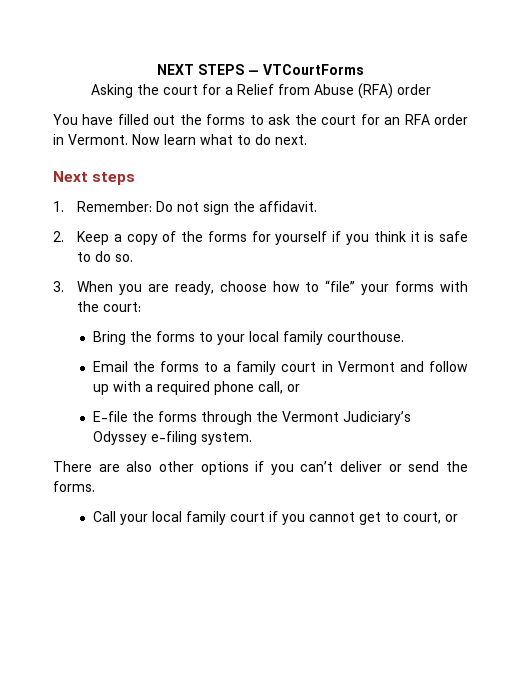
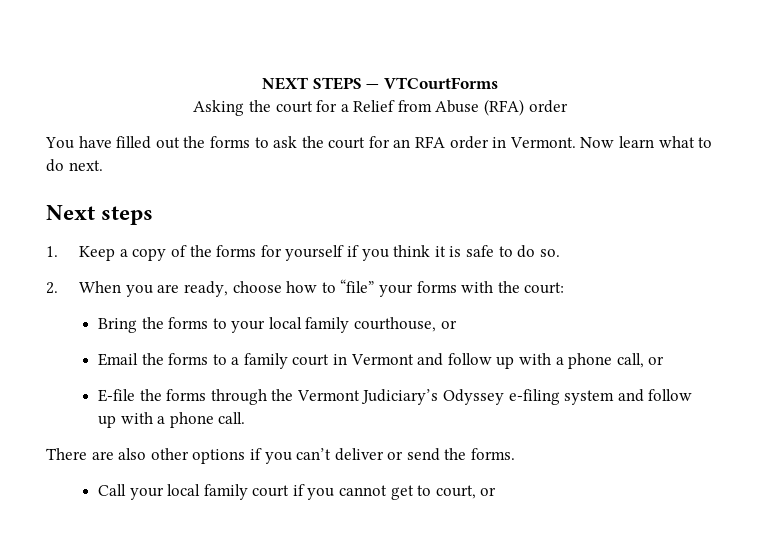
- 1. Remember: Do not sign the affidavit.
- 2. Keep a copy of the forms for yourself if you think it is safe to do so.
+ 1. Keep a copy of the forms for yourself if you think it is safe to do so.
- 3. When you are ready, choose how to “file” your forms with the court:
+ 2. When you are ready, choose how to “file” your forms with the court:
- Bring the forms to your local family courthouse.
+ Bring the forms to your local family courthouse, or
- Email the forms to a family court in Vermont and follow up with a required phone call, or
+ Email the forms to a family court in Vermont and follow up with a phone call, or
- E-file the forms through the Vermont Judiciary’s Odyssey e-filing system.
+ E-file the forms through the Vermont Judiciary’s Odyssey e-filing system and follow up with a phone call.

